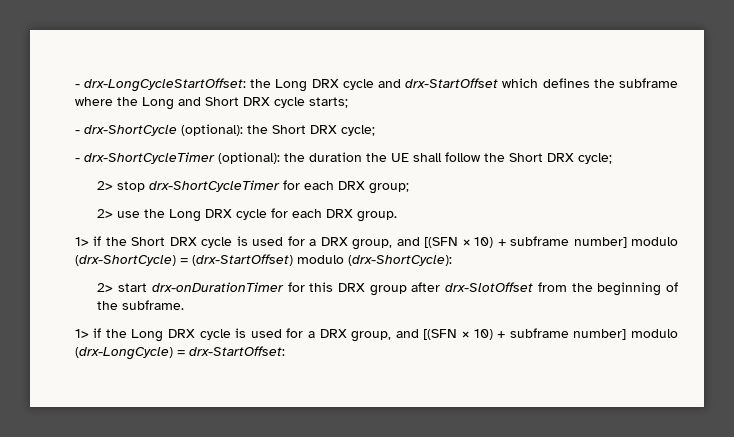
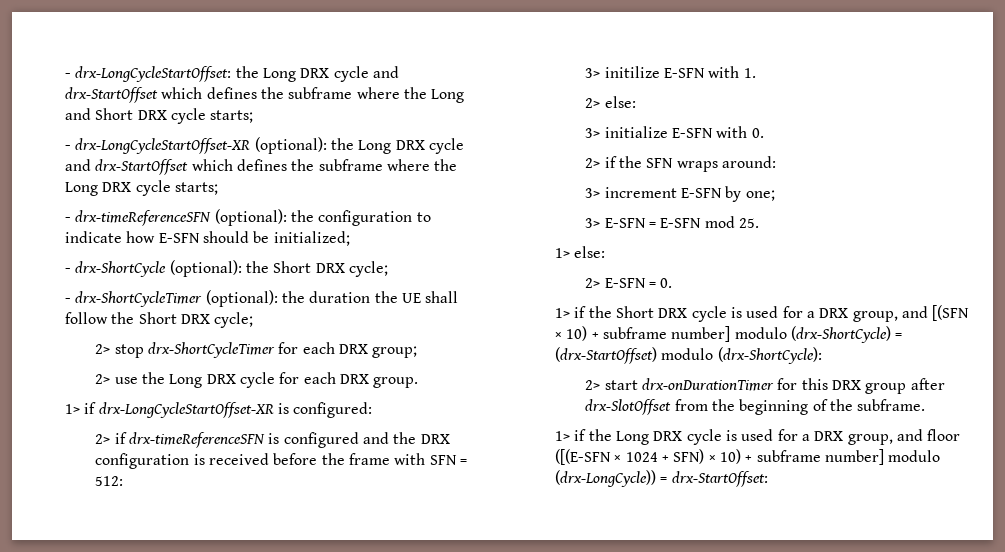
+ - drx-LongCycleStartOffset-XR (optional): the Long DRX cycle and drx-StartOffset which defines the subframe where the Long DRX cycle starts;
+ - drx-timeReferenceSFN (optional): the configuration to indicate how E-SFN should be initialized;
+ 1> if drx-LongCycleStartOffset-XR is configured:
+ 2> if drx-timeReferenceSFN is configured and the DRX configuration is received before the frame with SFN = 512:
+ 3> initilize E-SFN with 1.
+ 2> else:
+ 3> initialize E-SFN with 0.
+ 2> if the SFN wraps around:
+ 3> increment E-SFN by one;
+ 3> E-SFN = E-SFN mod 25.
+ 1> else:
+ 2> E-SFN = 0.
- 1> if the Long DRX cycle is used for a DRX group, and [(SFN × 10) + subframe number] modulo (drx-LongCycle) = drx-StartOffset:
+ 1> if the Long DRX cycle is used for a DRX group, and floor ([(E-SFN × 1024 + SFN) × 10) + subframe number] modulo (drx-LongCycle)) = drx-StartOffset:

